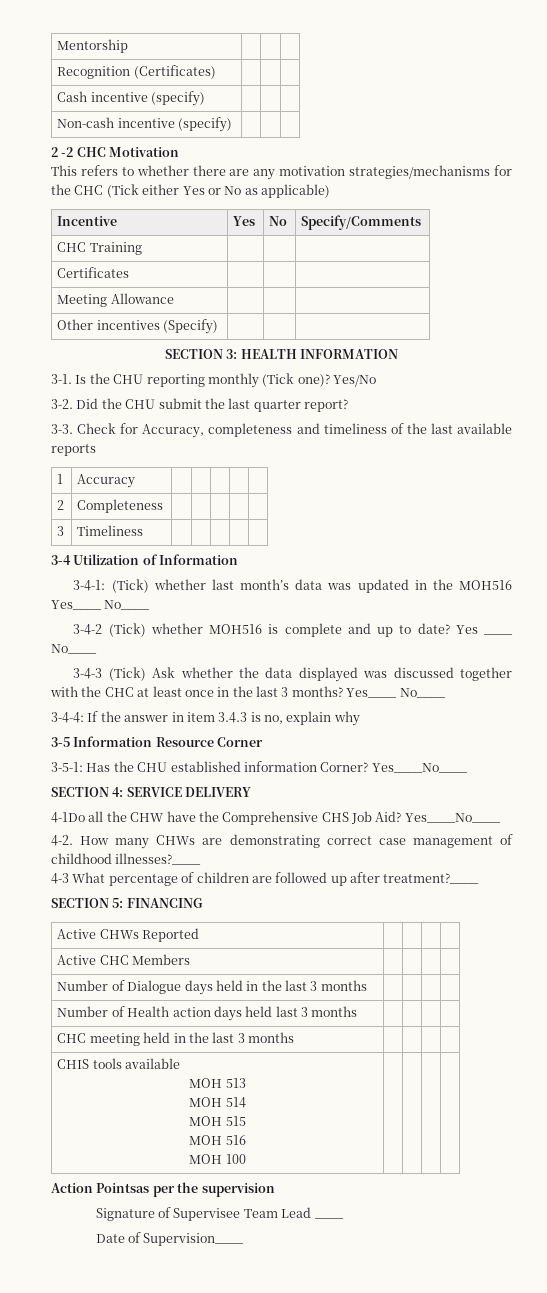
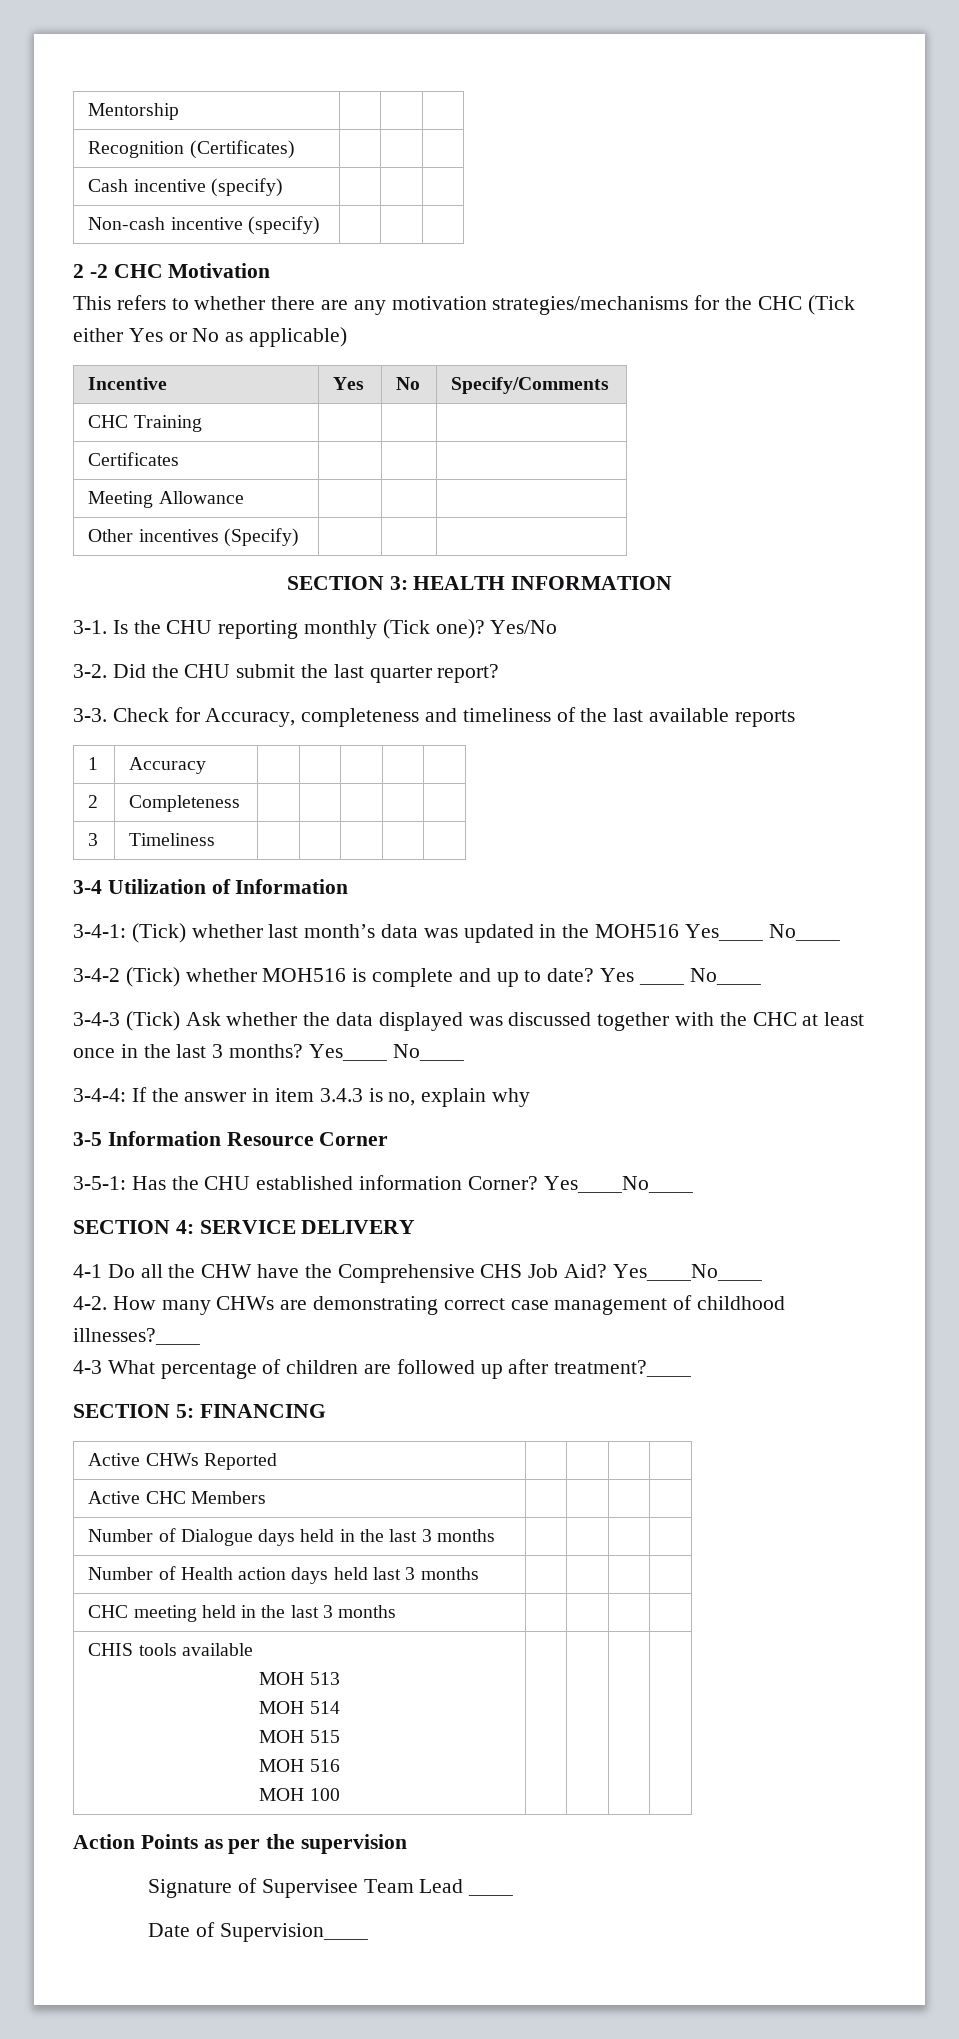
- 4-1Do all the CHW have the Comprehensive CHS Job Aid?
+ 4-1 Do all the CHW have the Comprehensive CHS Job Aid?
- Action Pointsas per the supervision
+ Action Points as per the supervision

